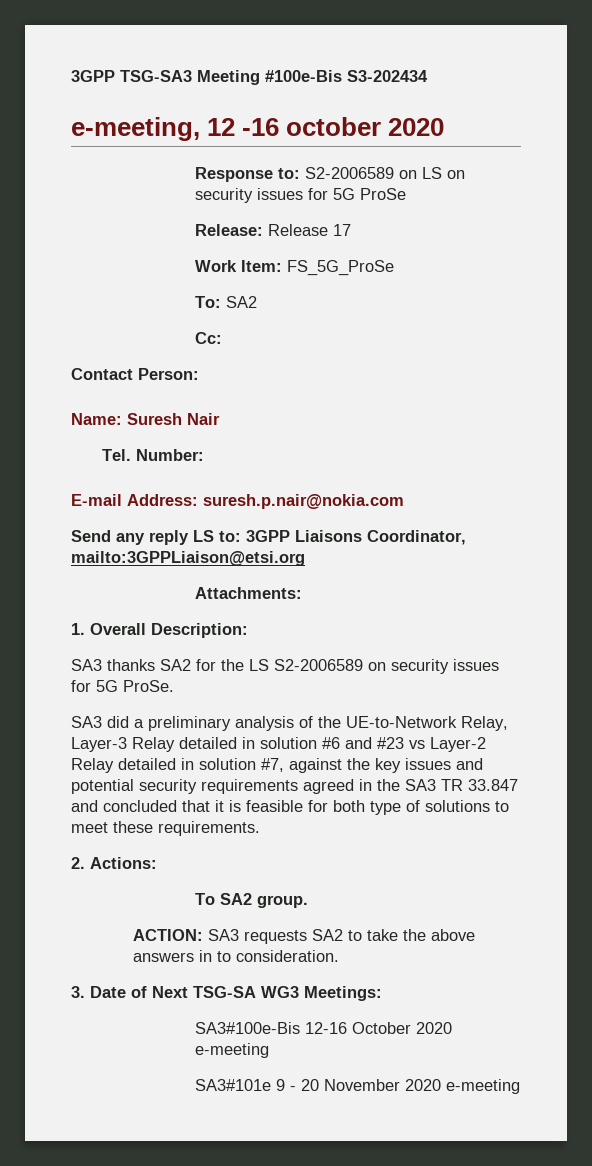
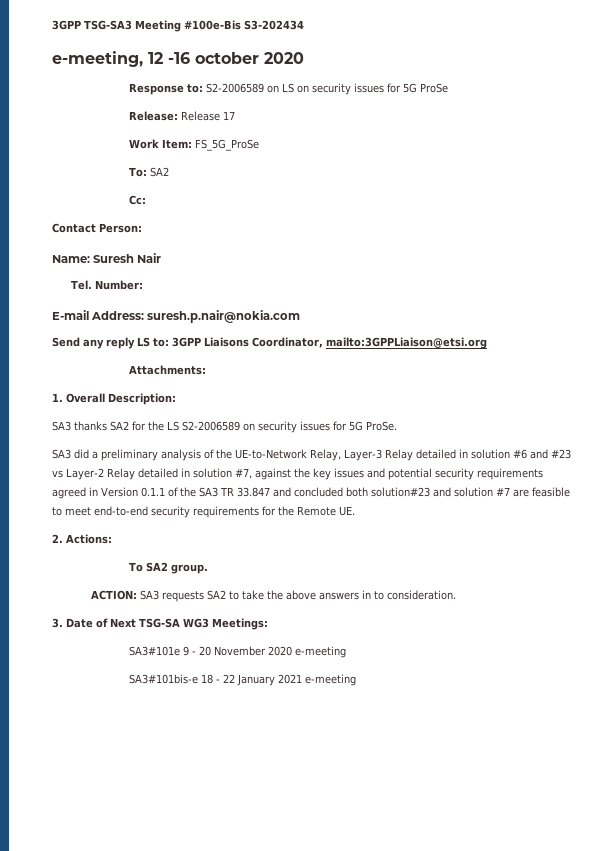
- SA3 did a preliminary analysis of the UE-to-Network Relay, Layer-3 Relay detailed in solution #6 and #23 vs Layer-2 Relay detailed in solution #7, against the key issues and potential security requirements agreed in the SA3 TR 33.847 and concluded that it is feasible for both type of solutions to meet these requirements.
+ SA3 did a preliminary analysis of the UE-to-Network Relay, Layer-3 Relay detailed in solution #6 and #23 vs Layer-2 Relay detailed in solution #7, against the key issues and potential security requirements agreed in Version 0.1.1 of the SA3 TR 33.847 and concluded both solution#23 and solution #7 are feasible to meet end-to-end security requirements for the Remote UE.
- SA3#100e-Bis 12-16 October 2020 e-meeting
+ SA3#101bis-e 18 - 22 January 2021 e-meeting

